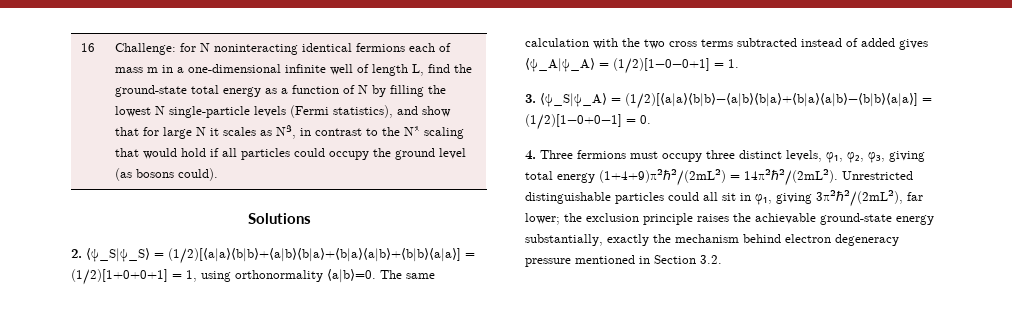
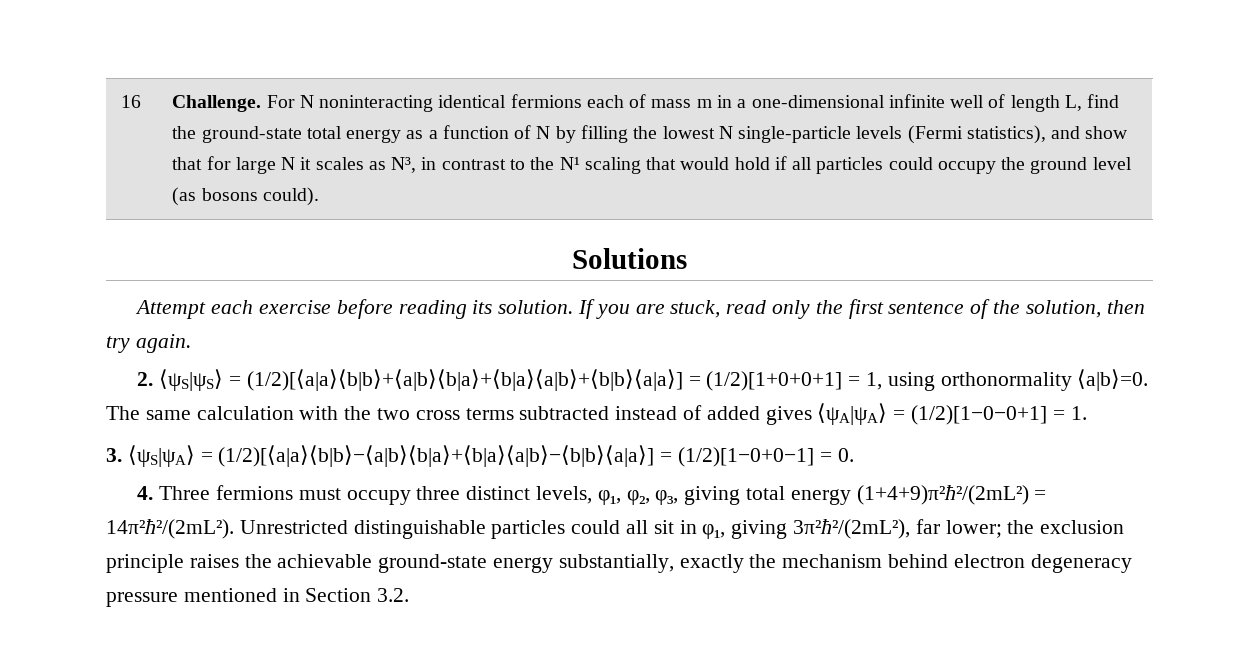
- Challenge: for N noninteracting identical fermions each of mass m in a one-dimensional infinite well of length L, find the ground-state total energy as a function of N by filling the lowest N single-particle levels (Fermi statistics), and show that for large N it scales as N³, in contrast to the N¹ scaling that would hold if all particles could occupy the ground level (as bosons could).
+ Challenge. For N noninteracting identical fermions each of mass m in a one-dimensional infinite well of length L, find the ground-state total energy as a function of N by filling the lowest N single-particle levels (Fermi statistics), and show that for large N it scales as N³, in contrast to the N¹ scaling that would hold if all particles could occupy the ground level (as bosons could).
+ Attempt each exercise before reading its solution. If you are stuck, read only the first sentence of the solution, then try again.
- 2. ⟨ψ_S|ψ_S⟩ = (1/2)[⟨a|a⟩⟨b|b⟩+⟨a|b⟩⟨b|a⟩+⟨b|a⟩⟨a|b⟩+⟨b|b⟩⟨a|a⟩] = (1/2)[1+0+0+1] = 1, using orthonormality ⟨a|b⟩=0.
+ 2. ⟨ψS|ψS⟩ = (1/2)[⟨a|a⟩⟨b|b⟩+⟨a|b⟩⟨b|a⟩+⟨b|a⟩⟨a|b⟩+⟨b|b⟩⟨a|a⟩] = (1/2)[1+0+0+1] = 1, using orthonormality ⟨a|b⟩=0.
- The same calculation with the two cross terms subtracted instead of added gives ⟨ψ_A|ψ_A⟩ = (1/2)[1−0−0+1] = 1.
+ The same calculation with the two cross terms subtracted instead of added gives ⟨ψA|ψA⟩ = (1/2)[1−0−0+1] = 1.
- 3. ⟨ψ_S|ψ_A⟩ = (1/2)[⟨a|a⟩⟨b|b⟩−⟨a|b⟩⟨b|a⟩+⟨b|a⟩⟨a|b⟩−⟨b|b⟩⟨a|a⟩] = (1/2)[1−0+0−1] = 0.
+ 3. ⟨ψS|ψA⟩ = (1/2)[⟨a|a⟩⟨b|b⟩−⟨a|b⟩⟨b|a⟩+⟨b|a⟩⟨a|b⟩−⟨b|b⟩⟨a|a⟩] = (1/2)[1−0+0−1] = 0.

